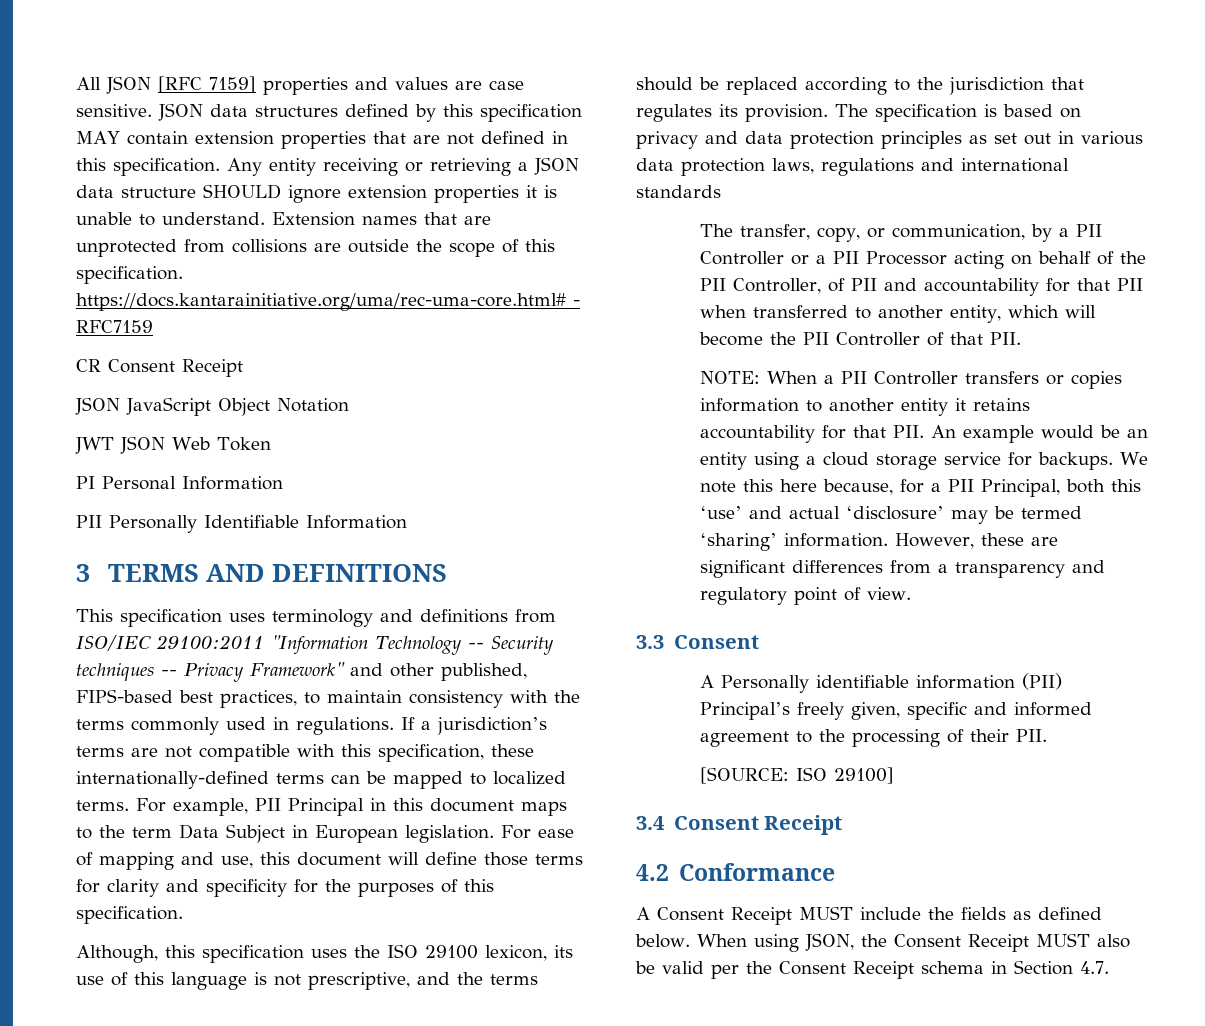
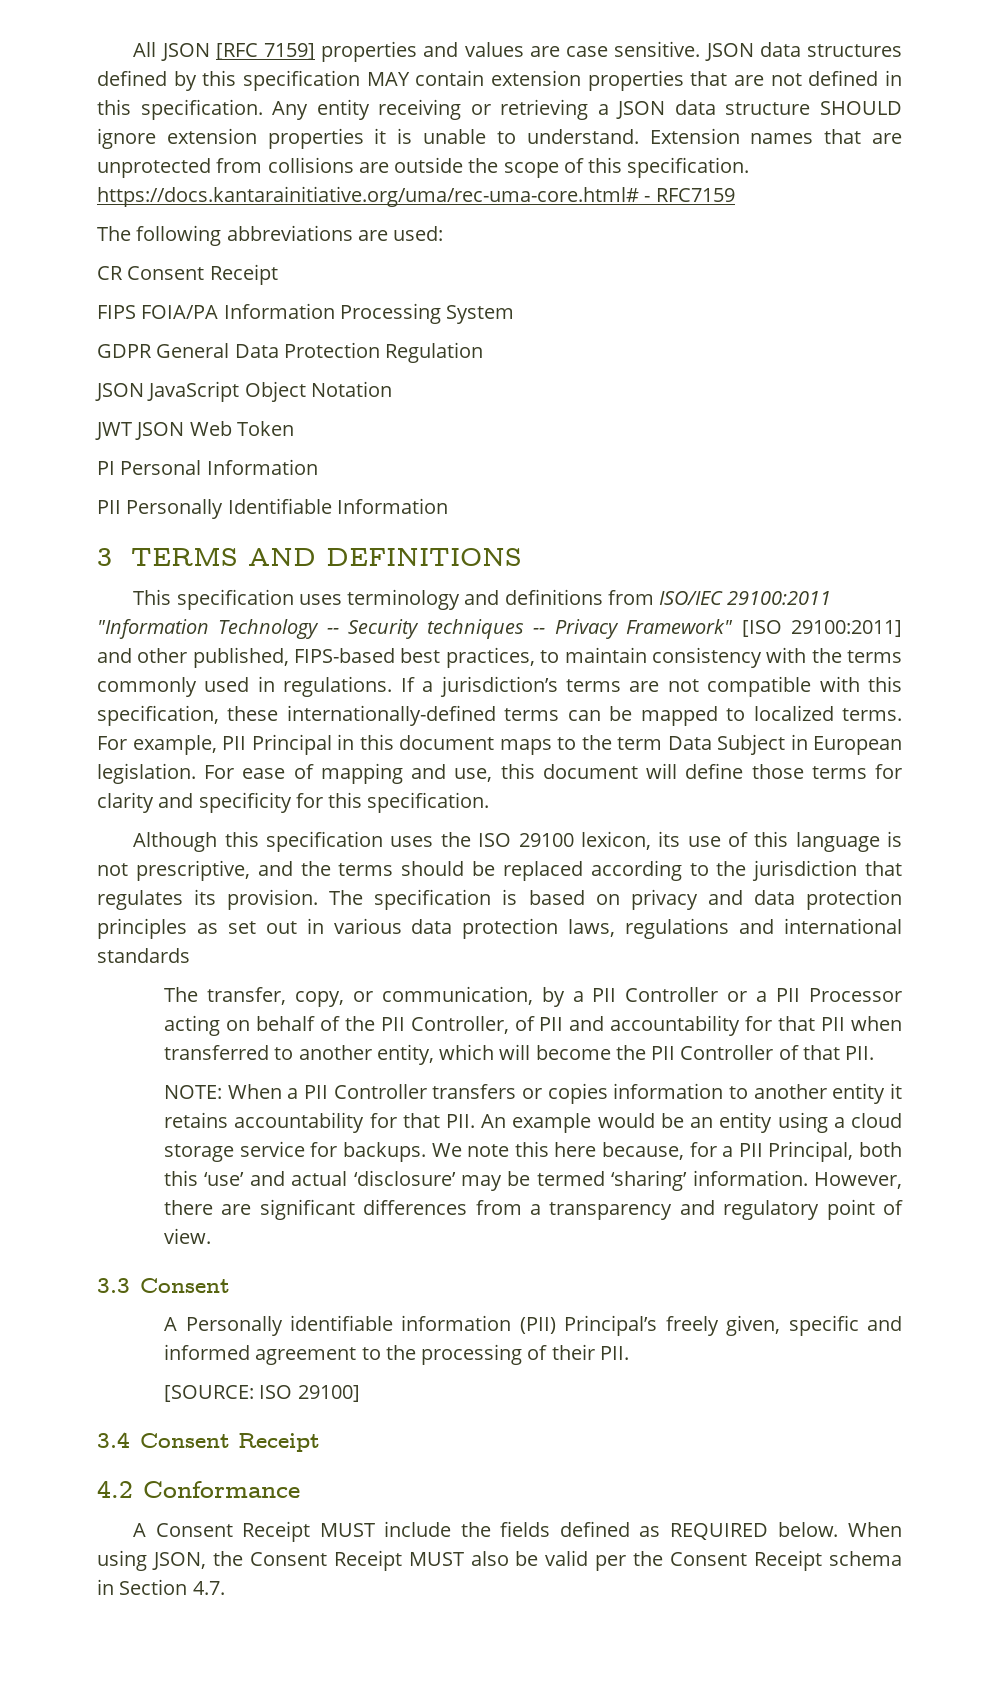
+ The following abbreviations are used:
  CR Consent Receipt
+ FIPS FOIA/PA Information Processing System
+ GDPR General Data Protection Regulation
- This specification uses terminology and definitions from ISO/IEC 29100:2011 "Information Technology -- Security techniques -- Privacy Framework" and other published, FIPS-based best practices, to maintain consistency with the terms commonly used in regulations.
+ This specification uses terminology and definitions from ISO/IEC 29100:2011 "Information Technology -- Security techniques -- Privacy Framework" [ISO 29100:2011] and other published, FIPS-based best practices, to maintain consistency with the terms commonly used in regulations.
- For ease of mapping and use, this document will define those terms for clarity and specificity for the purposes of this specification.
+ For ease of mapping and use, this document will define those terms for clarity and specificity for this specification.
- Although, this specification uses the ISO 29100 lexicon, its use of this language is not prescriptive, and the terms should be replaced according to the jurisdiction that regulates its provision.
+ Although this specification uses the ISO 29100 lexicon, its use of this language is not prescriptive, and the terms should be replaced according to the jurisdiction that regulates its provision.
- However, these are significant differences from a transparency and regulatory point of view.
+ However, there are significant differences from a transparency and regulatory point of view.
- A Consent Receipt MUST include the fields as defined below.
+ A Consent Receipt MUST include the fields defined as REQUIRED below.

